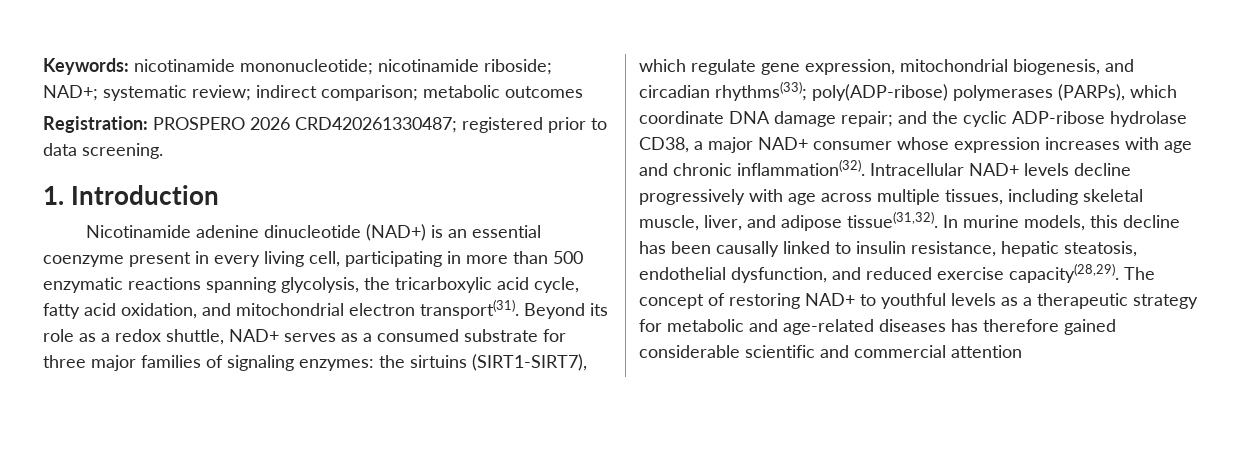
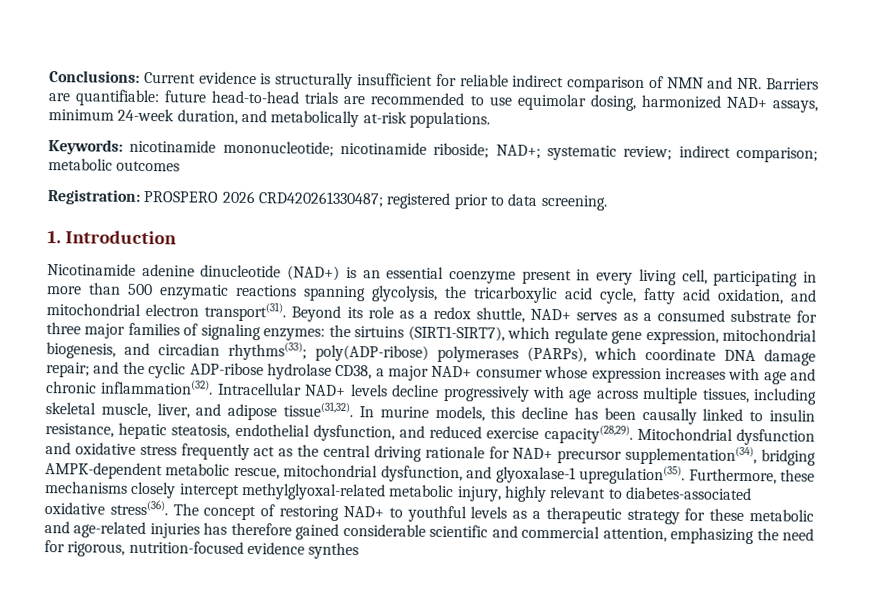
+ Conclusions: Current evidence is structurally insufficient for reliable indirect comparison of NMN and NR. Barriers are quantifiable: future head-to-head trials are recommended to use equimolar dosing, harmonized NAD+ assays, minimum 24-week duration, and metabolically at-risk populations.
+ Mitochondrial dysfunction and oxidative stress frequently act as the central driving rationale for NAD+ precursor supplementation(34), bridging AMPK-dependent metabolic rescue, mitochondrial dysfunction, and glyoxalase-1 upregulation(35). Furthermore, these mechanisms closely intercept methylglyoxal-related metabolic injury, highly relevant to diabetes-associated oxidative stress(36).
- The concept of restoring NAD+ to youthful levels as a therapeutic strategy for metabolic and age-related diseases has therefore gained considerable scientific and commercial attention
+ The concept of restoring NAD+ to youthful levels as a therapeutic strategy for these metabolic and age-related injuries has therefore gained considerable scientific and commercial attention, emphasizing the need for rigorous, nutrition-focused evidence synthes

